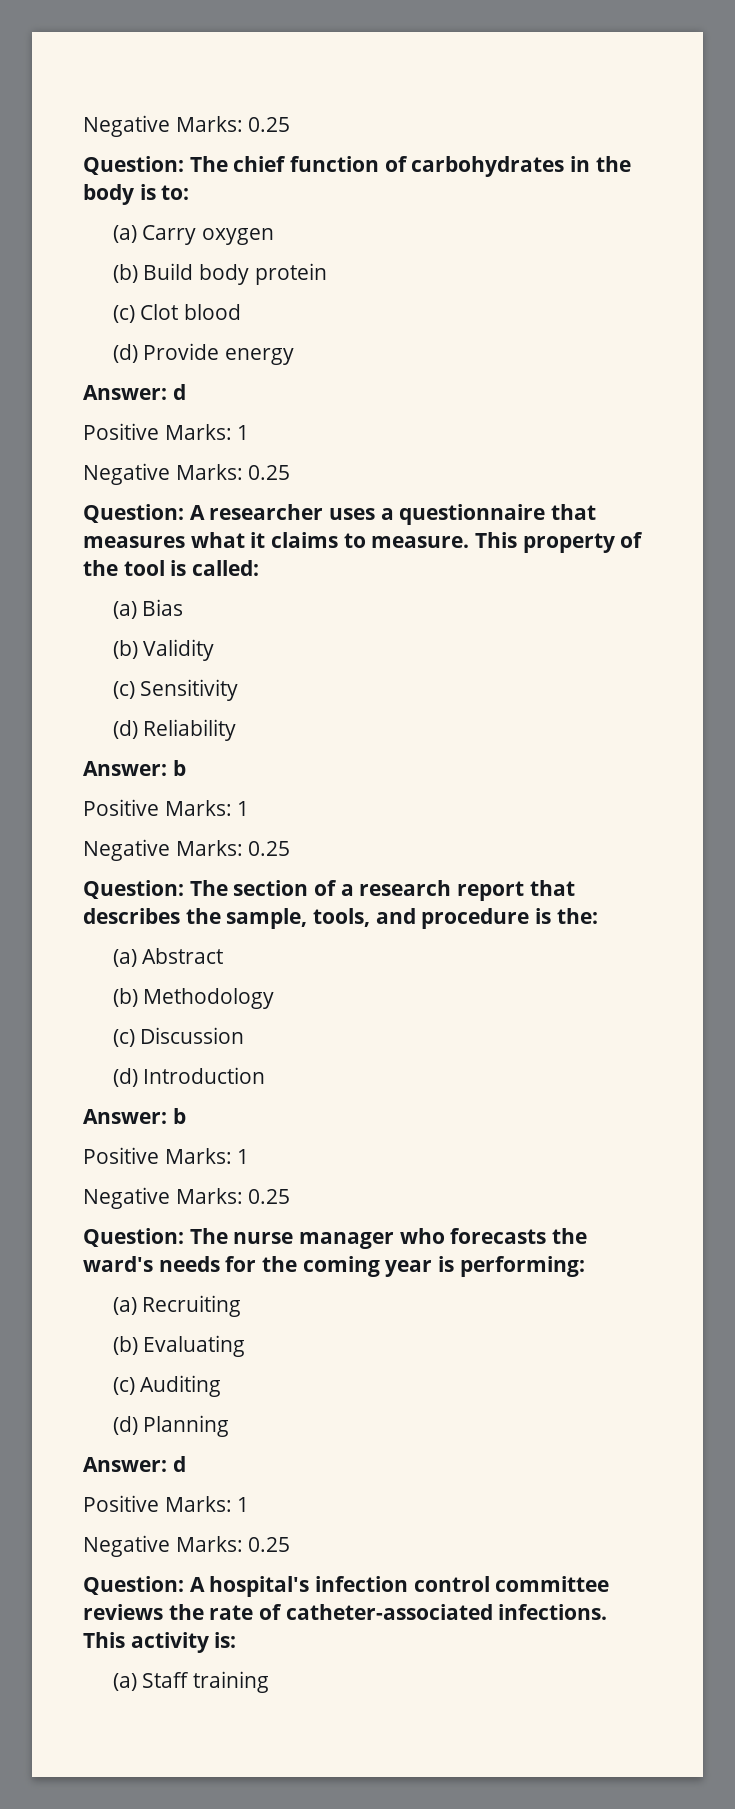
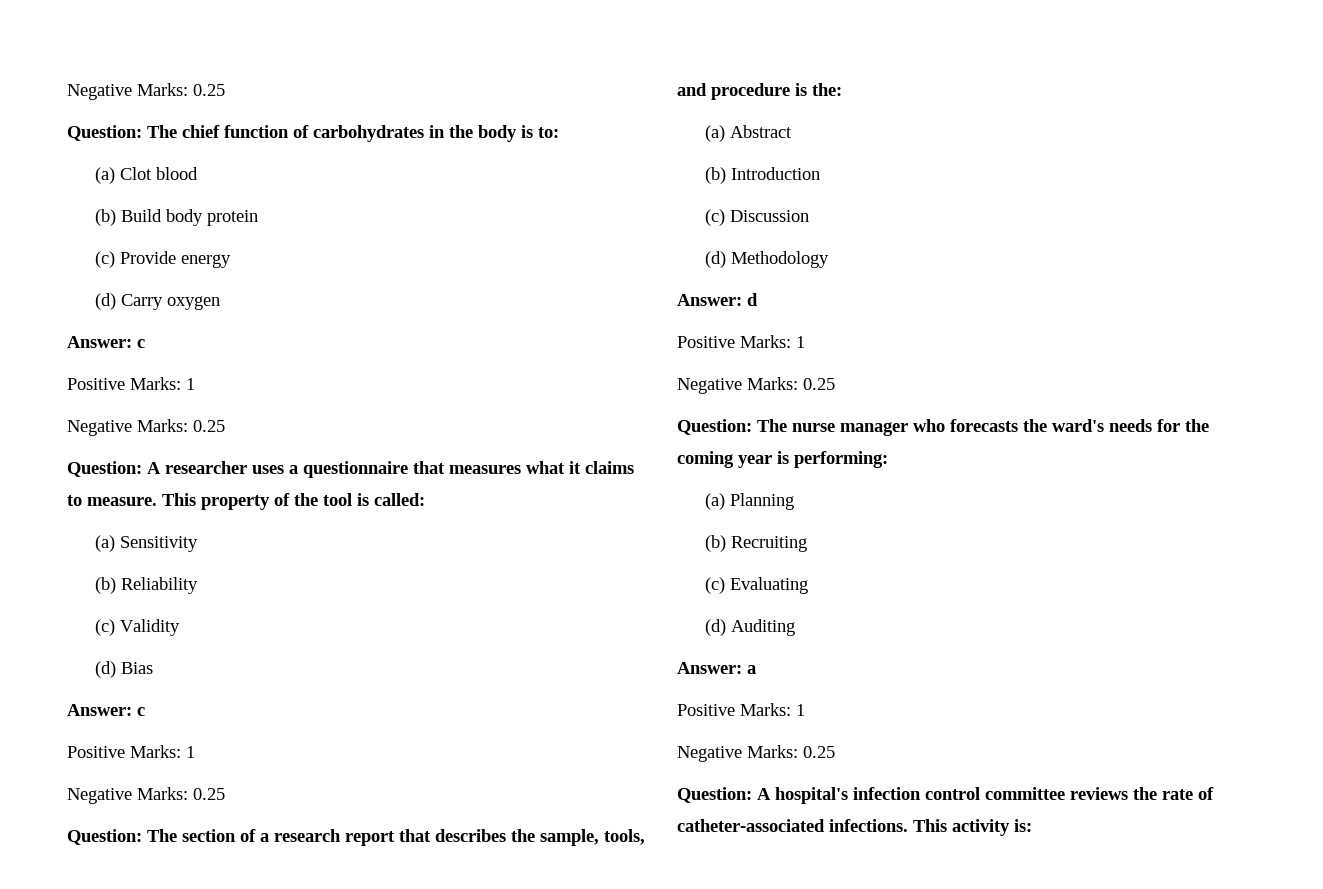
- (a) Carry oxygen
+ (a) Clot blood
- (c) Clot blood
- (d) Provide energy
- Answer: d
+ (c) Provide energy
+ (d) Carry oxygen
+ Answer: c
- (a) Bias
- (b) Validity
- (c) Sensitivity
- (d) Reliability
- Answer: b
+ (a) Sensitivity
+ (b) Reliability
+ (c) Validity
+ (d) Bias
+ Answer: c
- (b) Methodology
+ (b) Introduction
- (d) Introduction
- Answer: b
+ (d) Methodology
+ Answer: d
- (a) Recruiting
+ (a) Planning
+ (b) Recruiting
- (b) Evaluating
+ (c) Evaluating
- (c) Auditing
+ (d) Auditing
- (d) Planning
- Answer: d
+ Answer: a
- (a) Staff training

